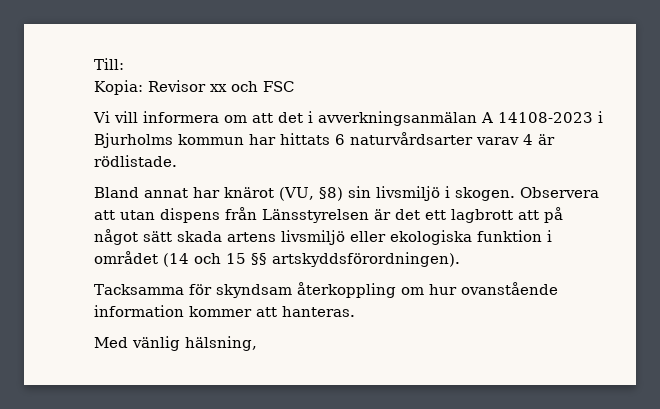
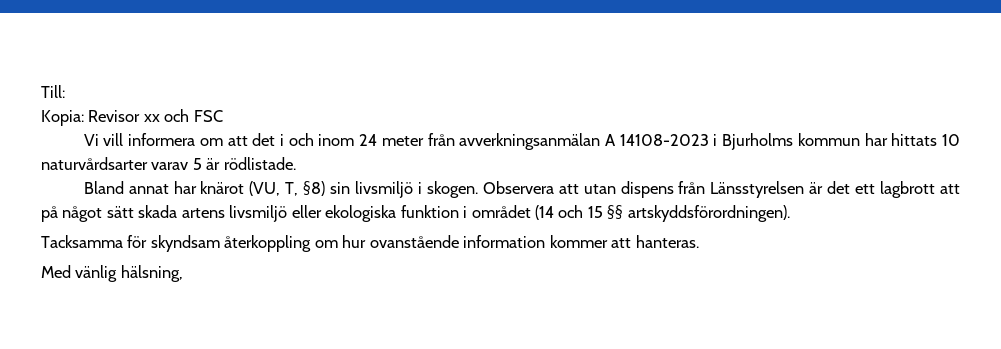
- Vi vill informera om att det i avverkningsanmälan A 14108-2023 i Bjurholms kommun har hittats 6 naturvårdsarter varav 4 är rödlistade.
+ Vi vill informera om att det i och inom 24 meter från avverkningsanmälan A 14108-2023 i Bjurholms kommun har hittats 10 naturvårdsarter varav 5 är rödlistade.
- Bland annat har knärot (VU, §8) sin livsmiljö i skogen.
+ Bland annat har knärot (VU, T, §8) sin livsmiljö i skogen.

